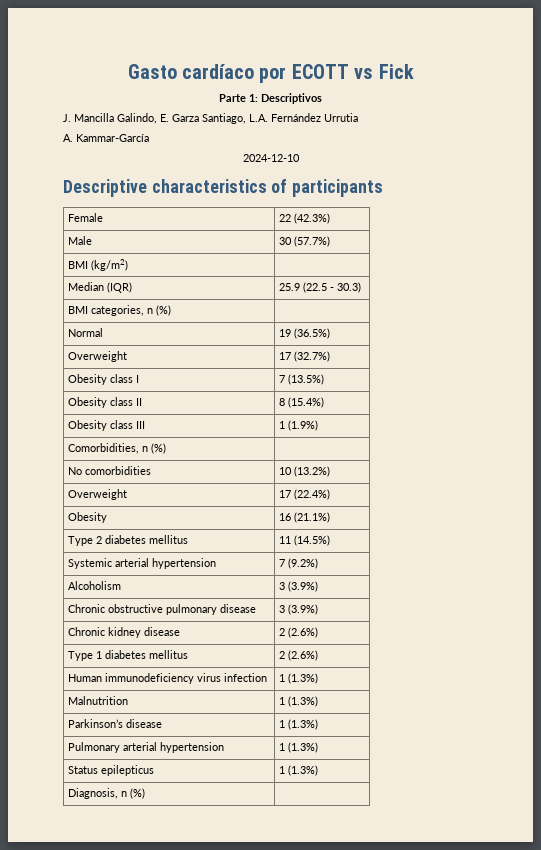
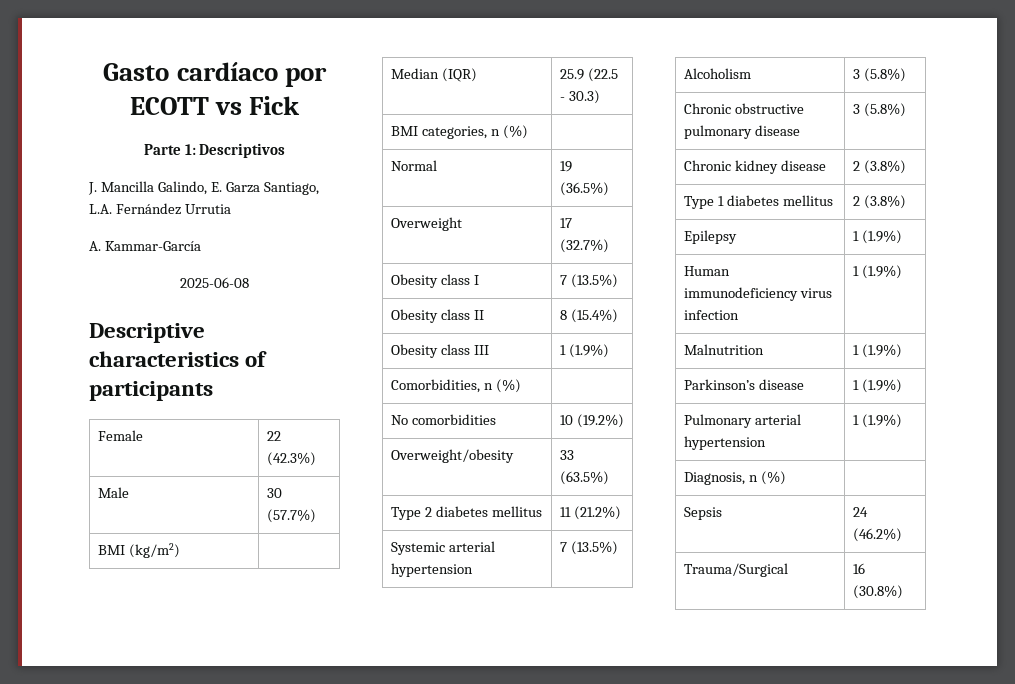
- 2024-12-10
+ 2025-06-08
- No comorbidities | 10 (13.2%)
- Overweight | 17 (22.4%)
- Obesity | 16 (21.1%)
+ No comorbidities | 10 (19.2%)
+ Overweight/obesity | 33 (63.5%)
- Type 2 diabetes mellitus | 11 (14.5%)
+ Type 2 diabetes mellitus | 11 (21.2%)
- Systemic arterial hypertension | 7 (9.2%)
+ Systemic arterial hypertension | 7 (13.5%)
- Alcoholism | 3 (3.9%)
+ Alcoholism | 3 (5.8%)
- Chronic obstructive pulmonary disease | 3 (3.9%)
+ Chronic obstructive pulmonary disease | 3 (5.8%)
- Chronic kidney disease | 2 (2.6%)
+ Chronic kidney disease | 2 (3.8%)
- Type 1 diabetes mellitus | 2 (2.6%)
+ Type 1 diabetes mellitus | 2 (3.8%)
+ Epilepsy | 1 (1.9%)
- Human immunodeficiency virus infection | 1 (1.3%)
+ Human immunodeficiency virus infection | 1 (1.9%)
- Malnutrition | 1 (1.3%)
+ Malnutrition | 1 (1.9%)
- Parkinson’s disease | 1 (1.3%)
+ Parkinson’s disease | 1 (1.9%)
- Pulmonary arterial hypertension | 1 (1.3%)
- Status epilepticus | 1 (1.3%)
+ Pulmonary arterial hypertension | 1 (1.9%)
  Diagnosis, n (%) |
+ Sepsis | 24 (46.2%)
+ Trauma/Surgical | 16 (30.8%)

